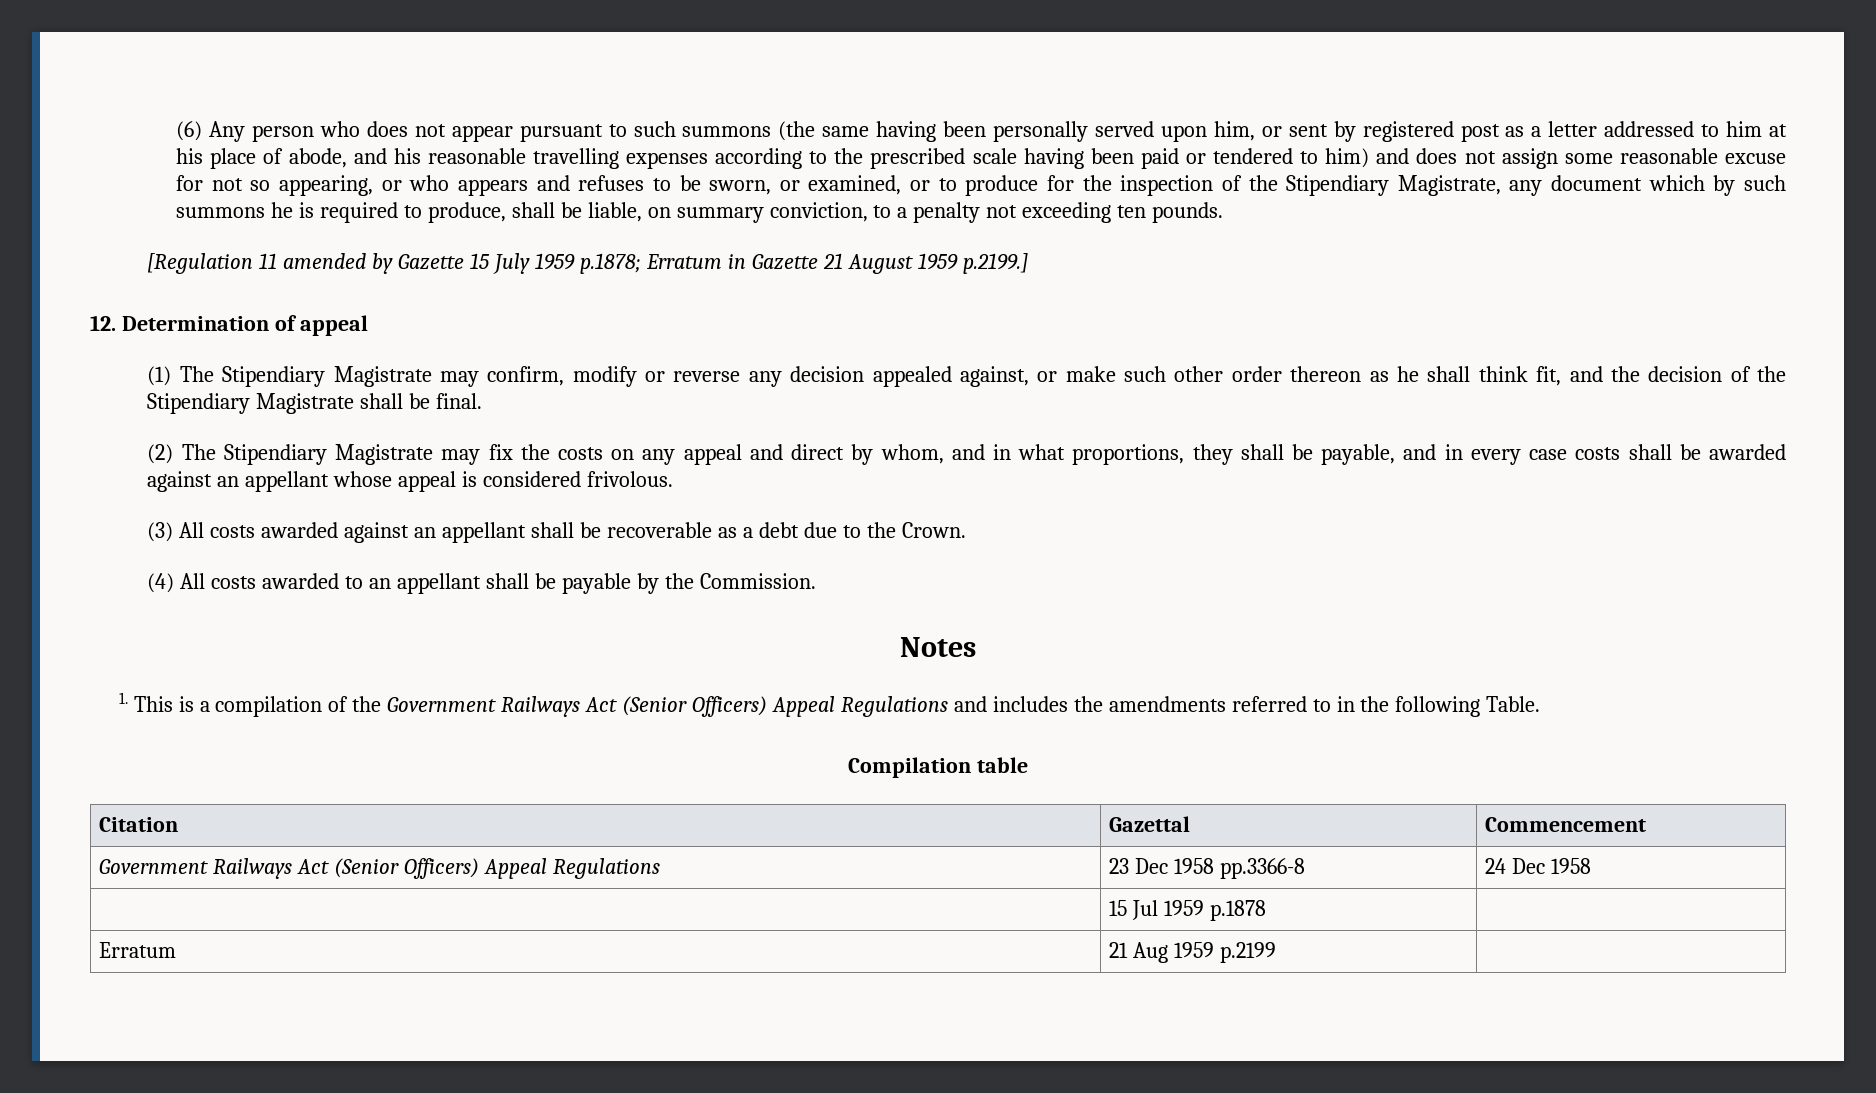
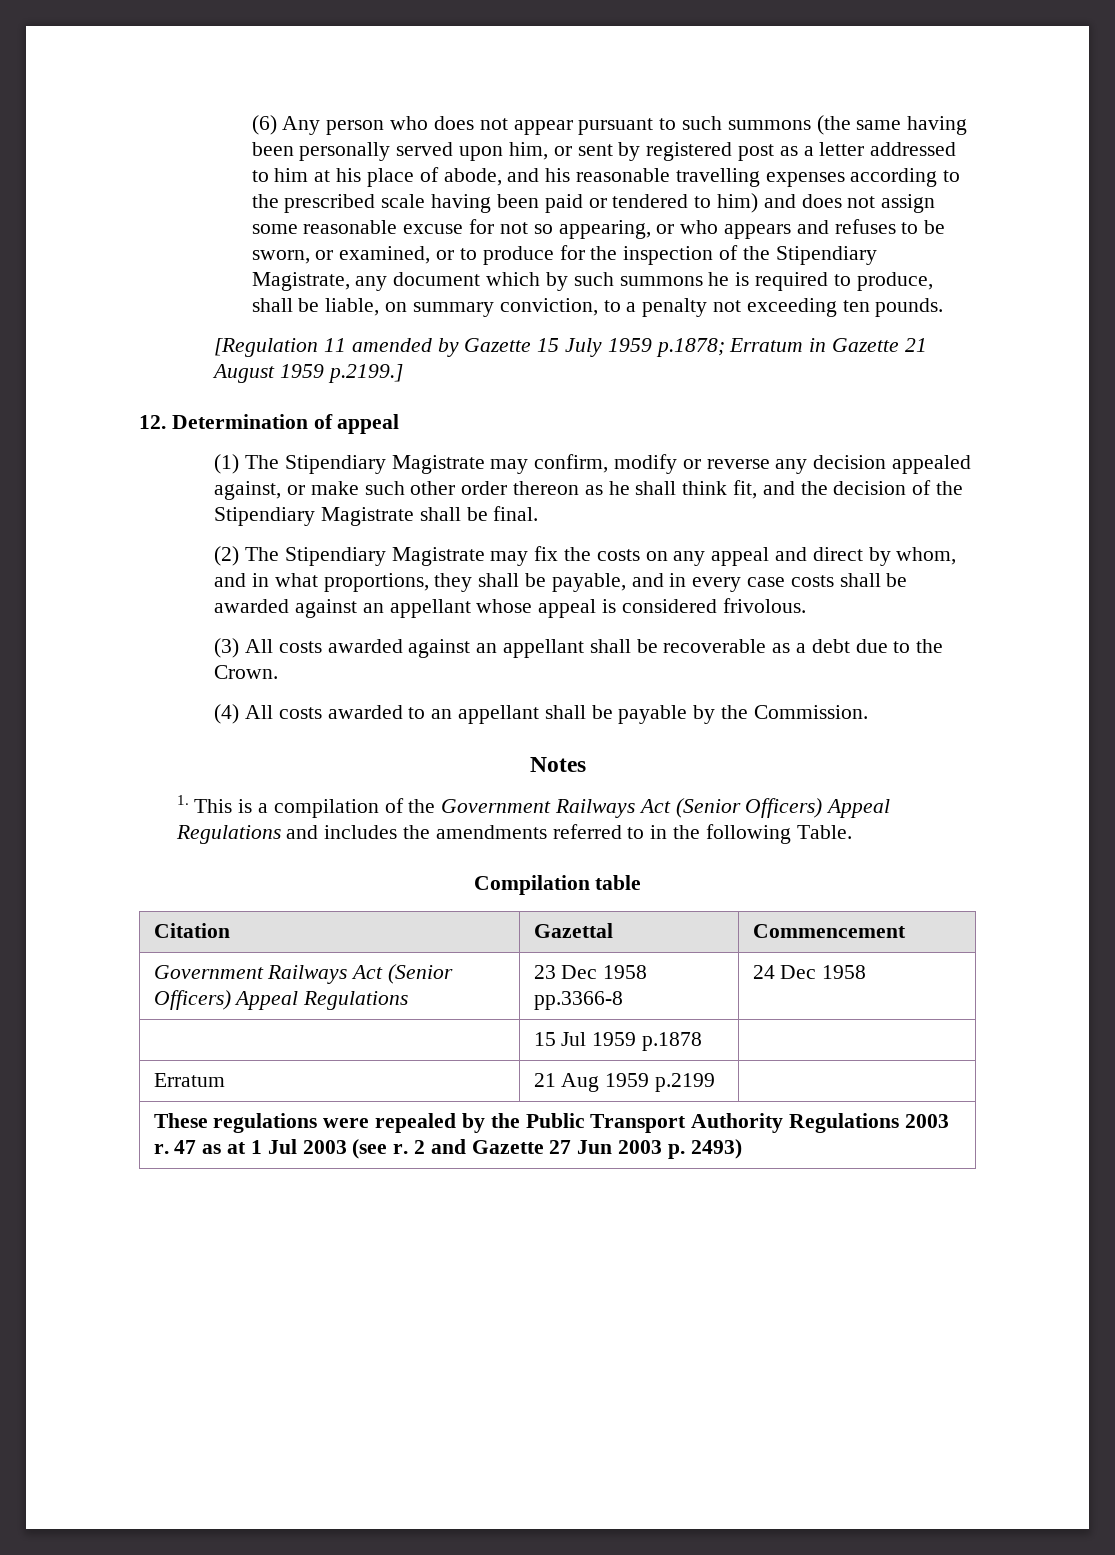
+ These regulations were repealed by the Public Transport Authority Regulations 2003 r. 47 as at 1 Jul 2003 (see r. 2 and Gazette 27 Jun 2003 p. 2493)

